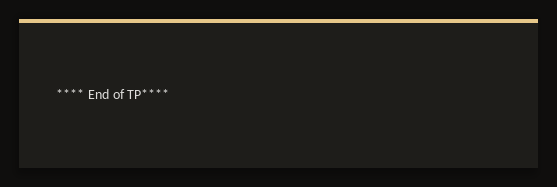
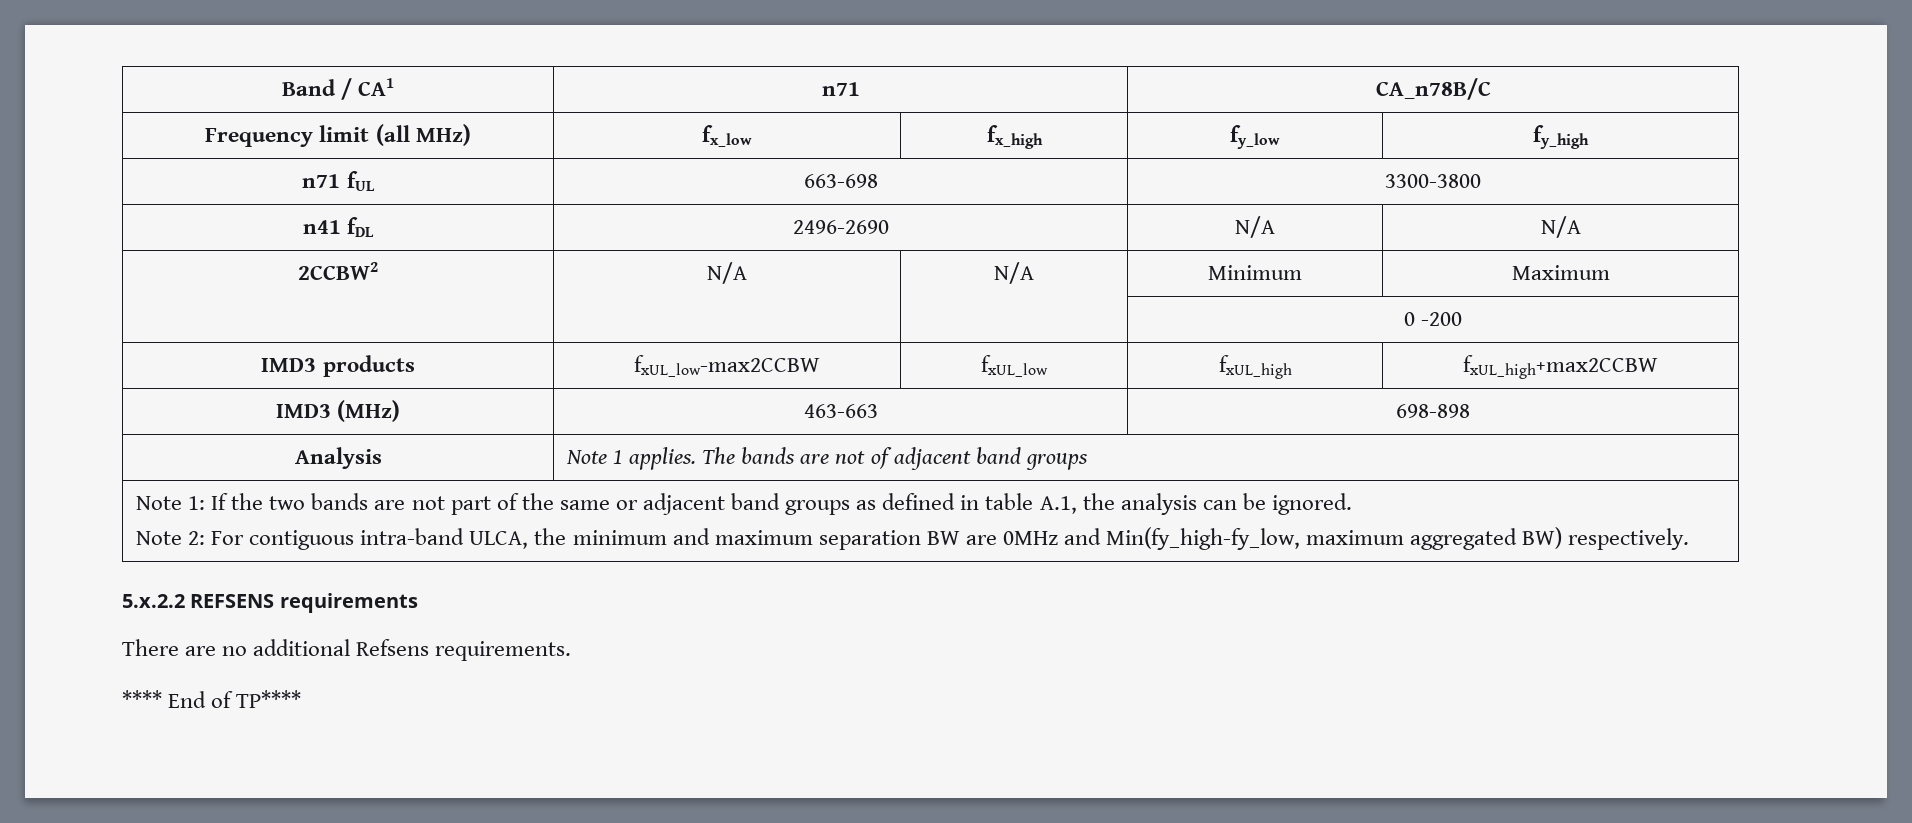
+ Band / CA1 | n71 | CA_n78B/C
+ Frequency limit (all MHz) | fx_low | fx_high | fy_low | fy_high
+ n71 fUL | 663-698 | 3300-3800
+ n41 fDL | 2496-2690 | N/A | N/A
+ 2CCBW2 | N/A | N/A | Minimum | Maximum
+ | | | 0 -200
+ IMD3 products | fxUL_low-max2CCBW | fxUL_low | fxUL_high | fxUL_high+max2CCBW
+ IMD3 (MHz) | 463-663 | 698-898
+ Analysis | Note 1 applies. The bands are not of adjacent band groups
+ Note 1: If the two bands are not part of the same or adjacent band groups as defined in table A.1, the analysis can be ignored.
+ Note 2: For contiguous intra-band ULCA, the minimum and maximum separation BW are 0MHz and Min(fy_high-fy_low, maximum aggregated BW) respectively.
+ 5.x.2.2 REFSENS requirements
+ There are no additional Refsens requirements.

